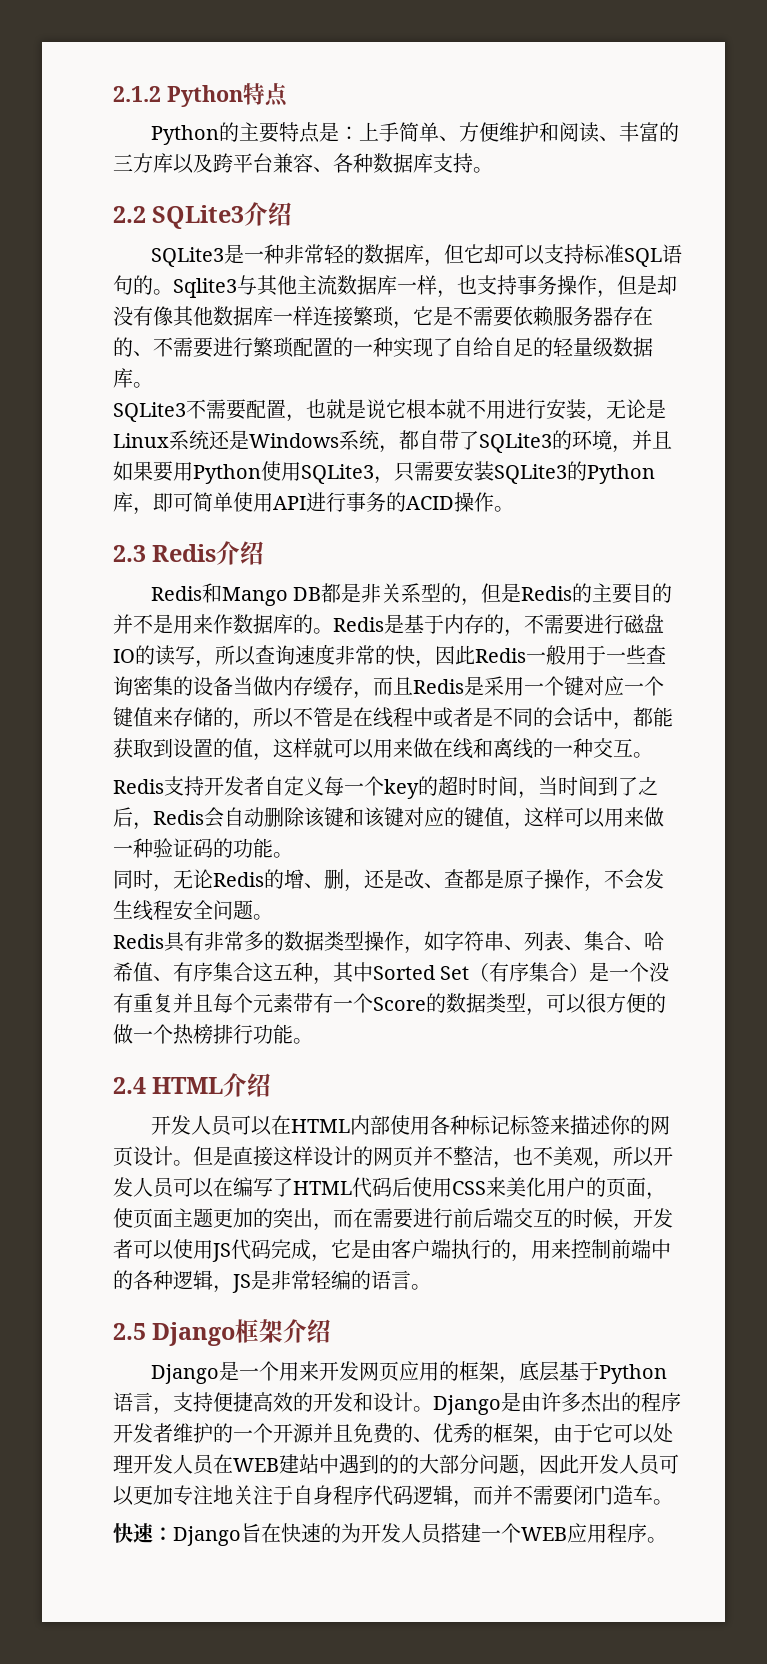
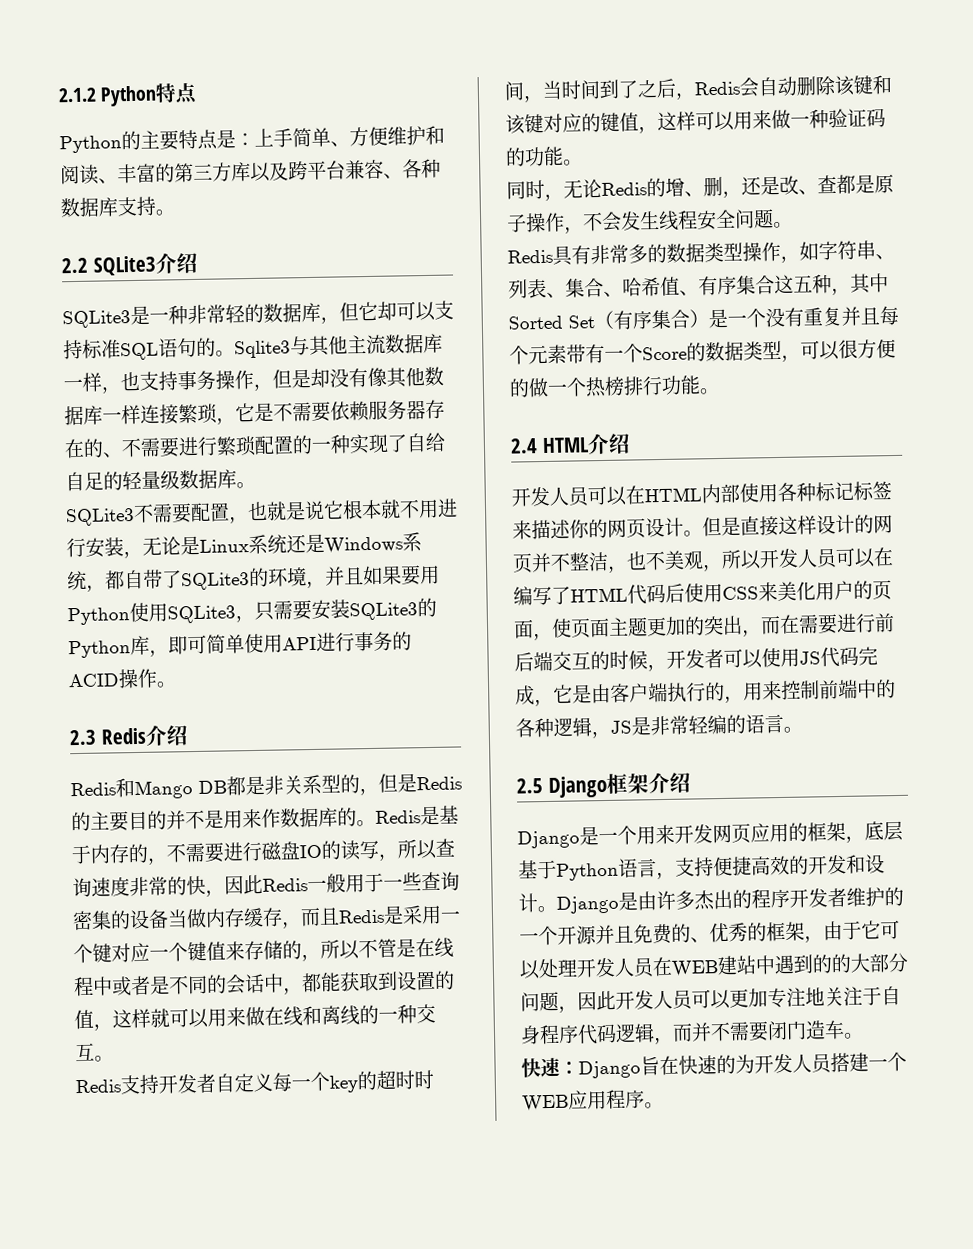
- Python的主要特点是：上手简单、方便维护和阅读、丰富的三方库以及跨平台兼容、各种数据库支持。
+ Python的主要特点是：上手简单、方便维护和阅读、丰富的第三方库以及跨平台兼容、各种数据库支持。

